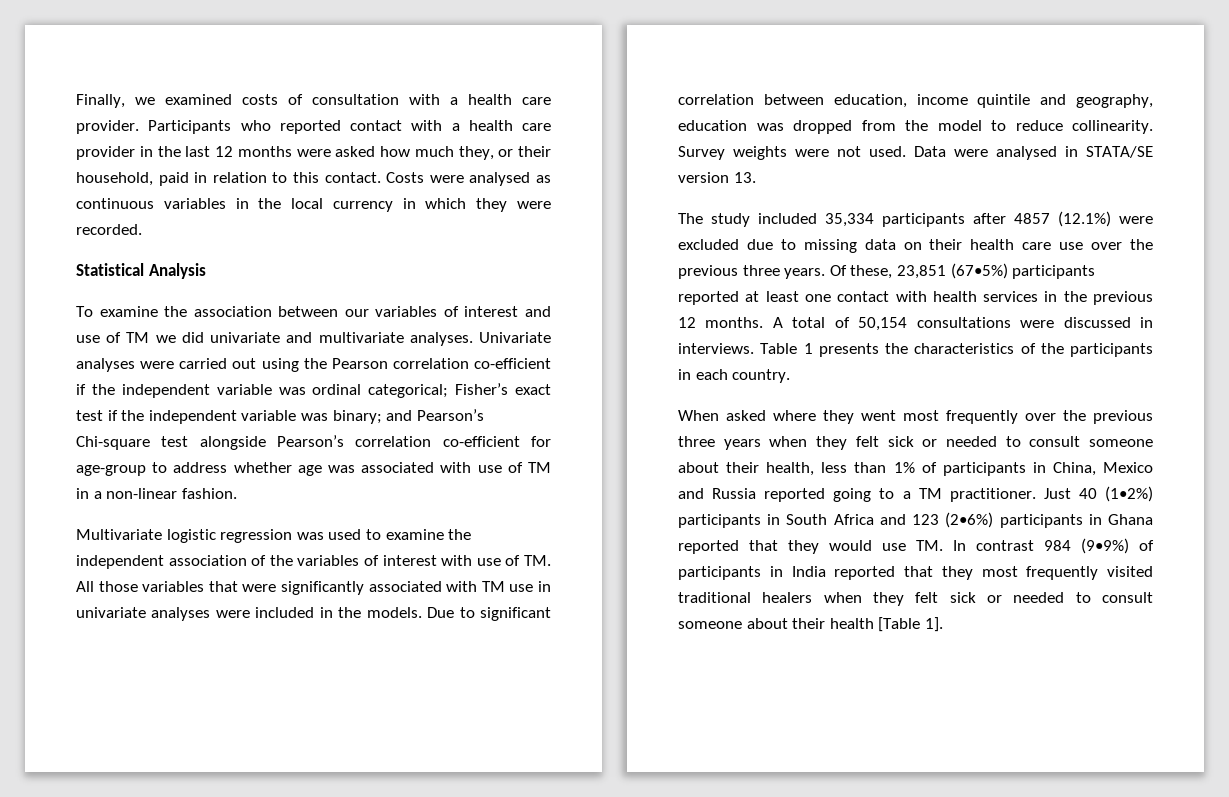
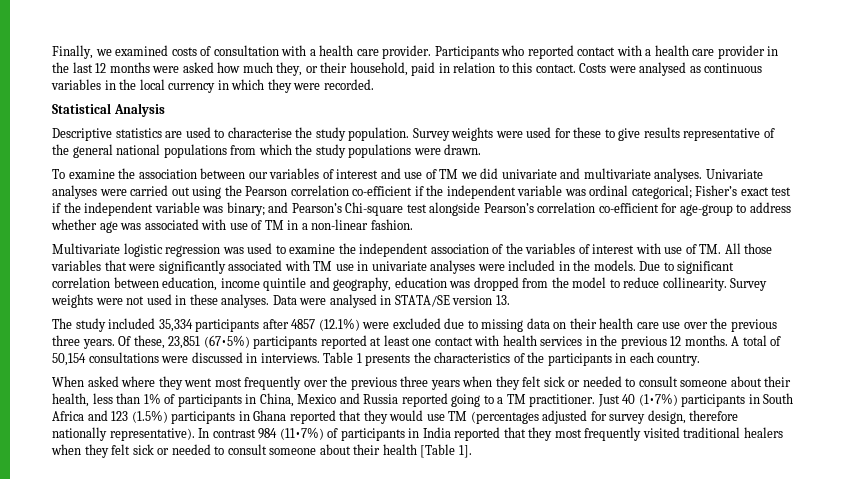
+ Descriptive statistics are used to characterise the study population. Survey weights were used for these to give results representative of the general national populations from which the study populations were drawn.
- Survey weights were not used.
+ Survey weights were not used in these analyses.
- Just 40 (1•2%) participants in South Africa and 123 (2•6%) participants in Ghana reported that they would use TM. In contrast 984 (9•9%) of participants in India reported that they most frequently visited traditional healers when they felt sick or needed to consult someone about their health [Table 1].
+ Just 40 (1•7%) participants in South Africa and 123 (1.5%) participants in Ghana reported that they would use TM (percentages adjusted for survey design, therefore nationally representative). In contrast 984 (11•7%) of participants in India reported that they most frequently visited traditional healers when they felt sick or needed to consult someone about their health [Table 1].

